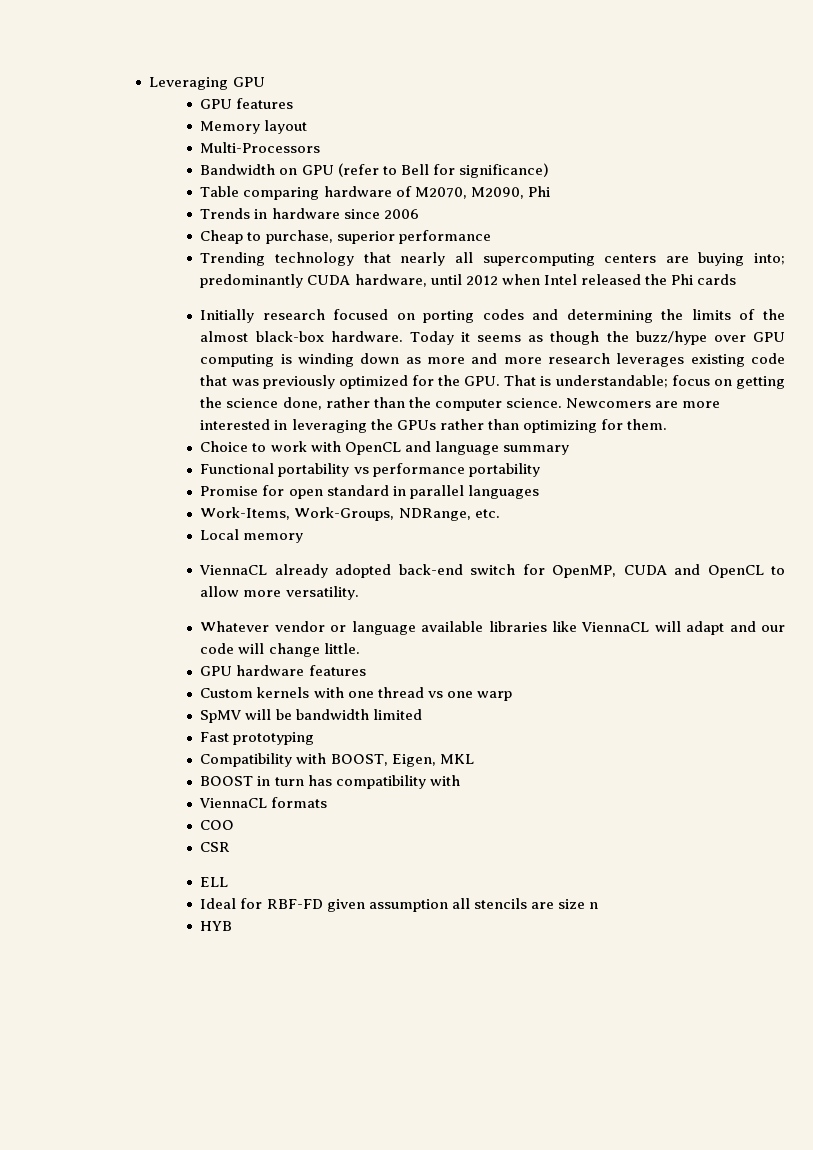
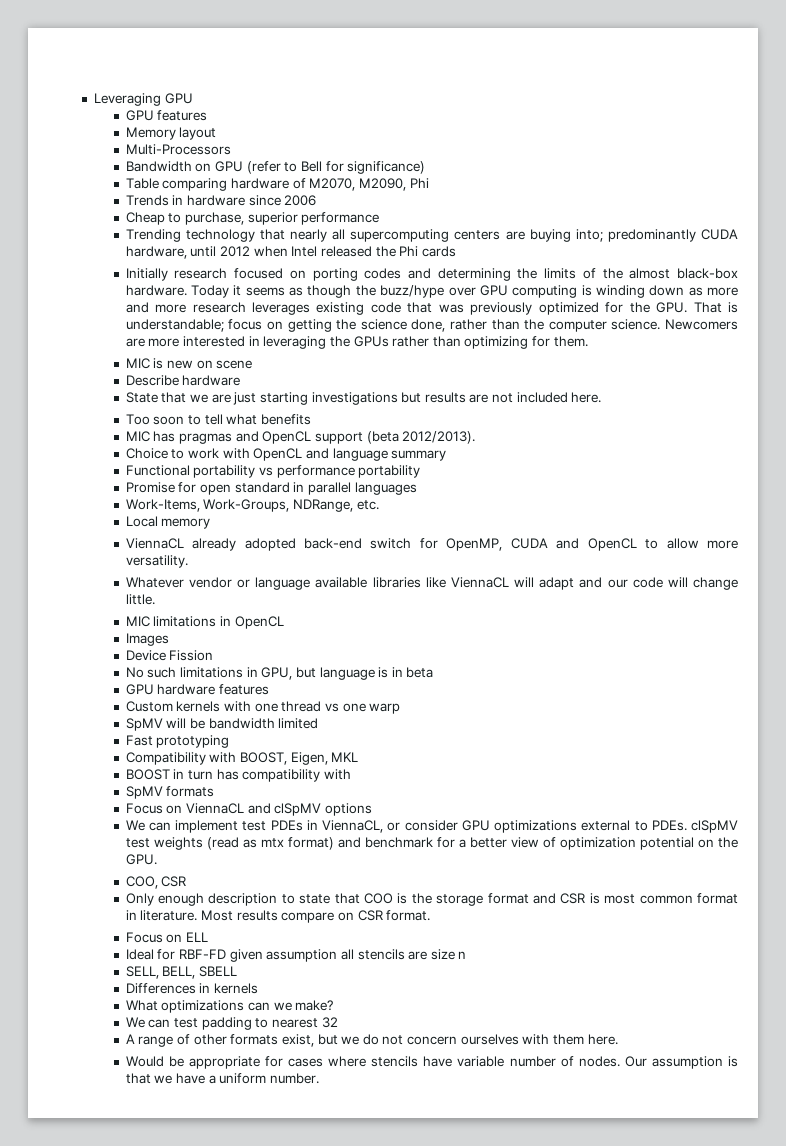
+ MIC is new on scene
+ Describe hardware
+ State that we are just starting investigations but results are not included here.
+ Too soon to tell what benefits
+ MIC has pragmas and OpenCL support (beta 2012/2013).
+ MIC limitations in OpenCL
+ Images
+ Device Fission
+ No such limitations in GPU, but language is in beta
- ViennaCL formats
+ SpMV formats
- COO
- CSR
- ELL
+ Focus on ViennaCL and clSpMV options
+ We can implement test PDEs in ViennaCL, or consider GPU optimizations external to PDEs. clSpMV test weights (read as mtx format) and benchmark for a better view of optimization potential on the GPU.
+ COO, CSR
+ Only enough description to state that COO is the storage format and CSR is most common format in literature. Most results compare on CSR format.
+ Focus on ELL
- HYB
+ SELL, BELL, SBELL
+ Differences in kernels
+ What optimizations can we make?
+ We can test padding to nearest 32
+ A range of other formats exist, but we do not concern ourselves with them here.
+ Would be appropriate for cases where stencils have variable number of nodes. Our assumption is that we have a uniform number.

